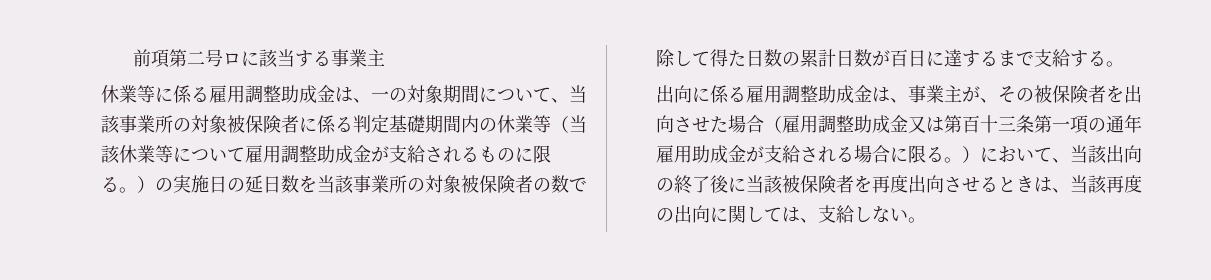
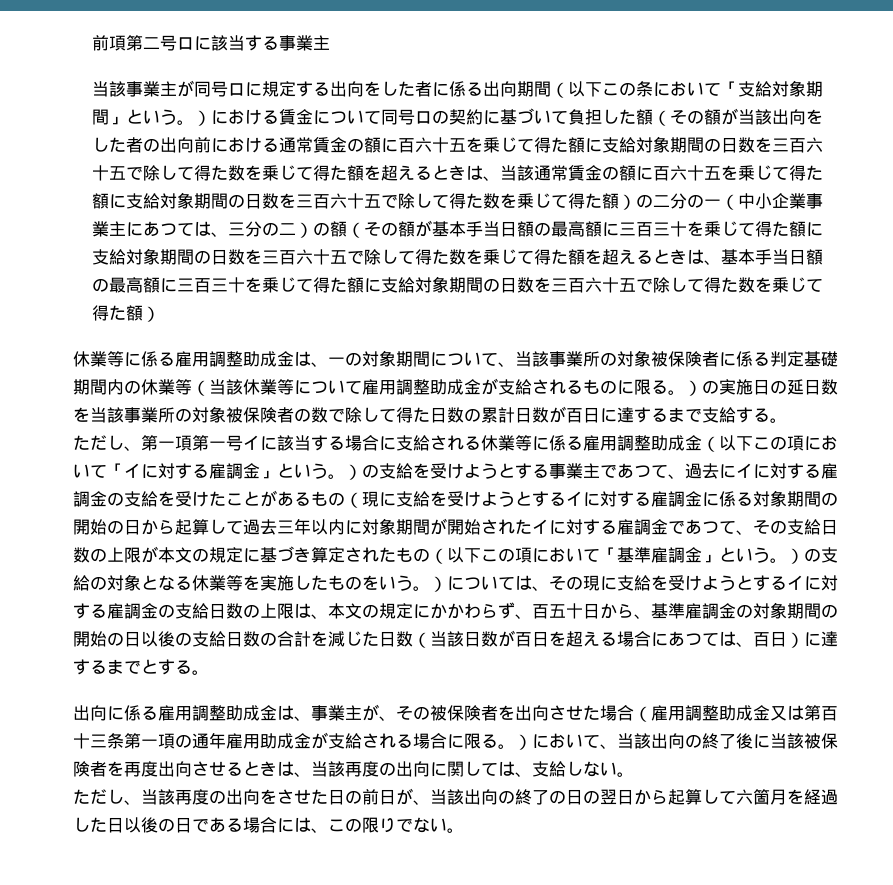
+ 当該事業主が同号ロに規定する出向をした者に係る出向期間（以下この条において「支給対象期間」という。）における賃金について同号ロの契約に基づいて負担した額（その額が当該出向をした者の出向前における通常賃金の額に百六十五を乗じて得た額に支給対象期間の日数を三百六十五で除して得た数を乗じて得た額を超えるときは、当該通常賃金の額に百六十五を乗じて得た額に支給対象期間の日数を三百六十五で除して得た数を乗じて得た額）の二分の一（中小企業事業主にあつては、三分の二）の額（その額が基本手当日額の最高額に三百三十を乗じて得た額に支給対象期間の日数を三百六十五で除して得た数を乗じて得た額を超えるときは、基本手当日額の最高額に三百三十を乗じて得た額に支給対象期間の日数を三百六十五で除して得た数を乗じて得た額）
+ ただし、第一項第一号イに該当する場合に支給される休業等に係る雇用調整助成金（以下この項において「イに対する雇調金」という。）の支給を受けようとする事業主であつて、過去にイに対する雇調金の支給を受けたことがあるもの（現に支給を受けようとするイに対する雇調金に係る対象期間の開始の日から起算して過去三年以内に対象期間が開始されたイに対する雇調金であつて、その支給日数の上限が本文の規定に基づき算定されたもの（以下この項において「基準雇調金」という。）の支給の対象となる休業等を実施したものをいう。）については、その現に支給を受けようとするイに対する雇調金の支給日数の上限は、本文の規定にかかわらず、百五十日から、基準雇調金の対象期間の開始の日以後の支給日数の合計を減じた日数（当該日数が百日を超える場合にあつては、百日）に達するまでとする。
+ ただし、当該再度の出向をさせた日の前日が、当該出向の終了の日の翌日から起算して六箇月を経過した日以後の日である場合には、この限りでない。

